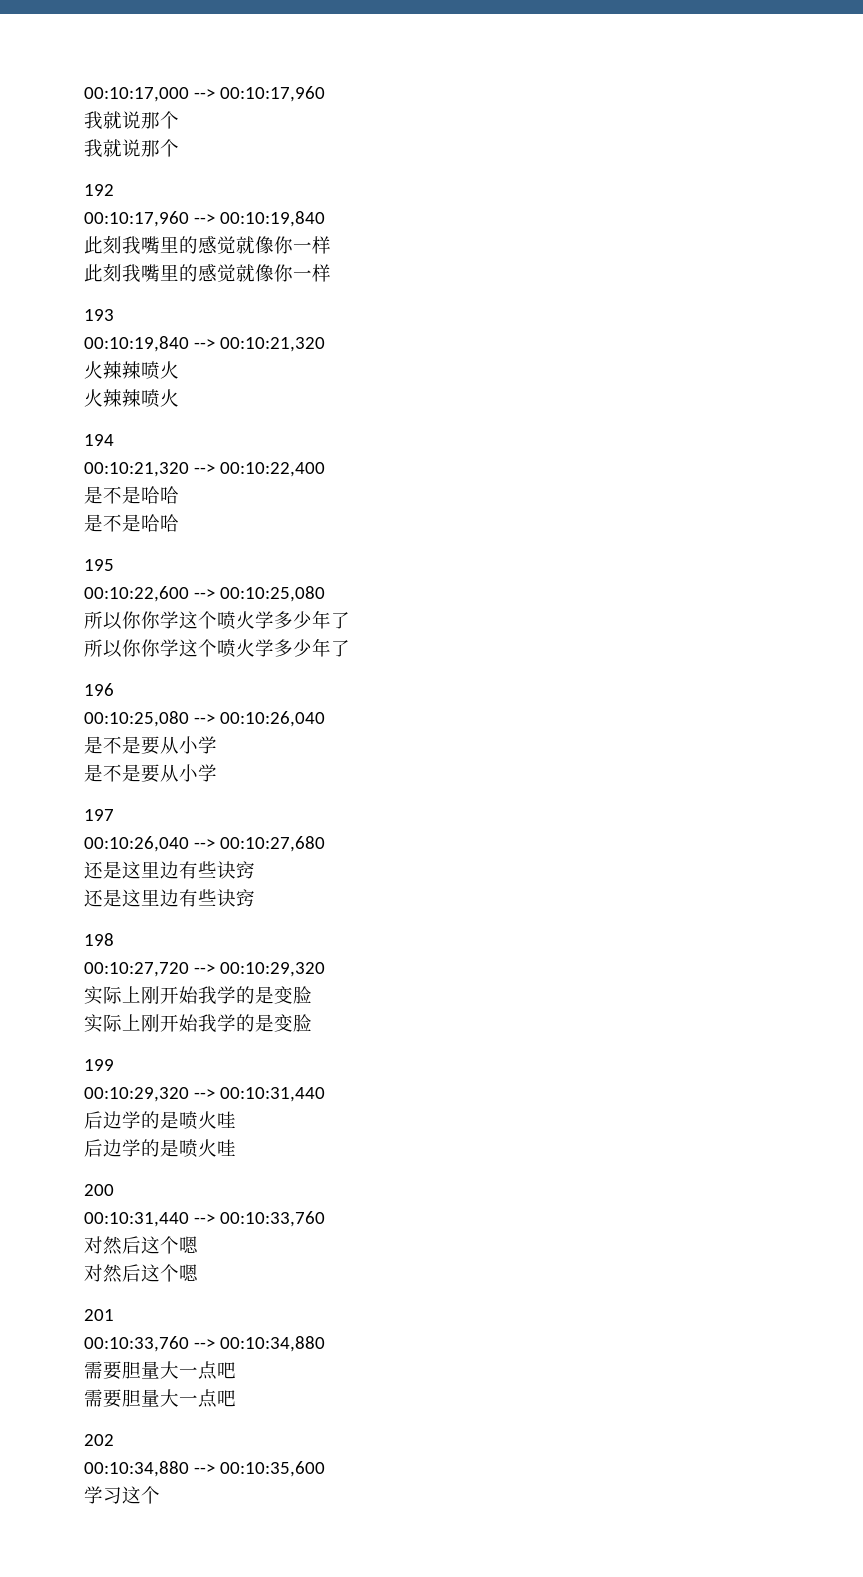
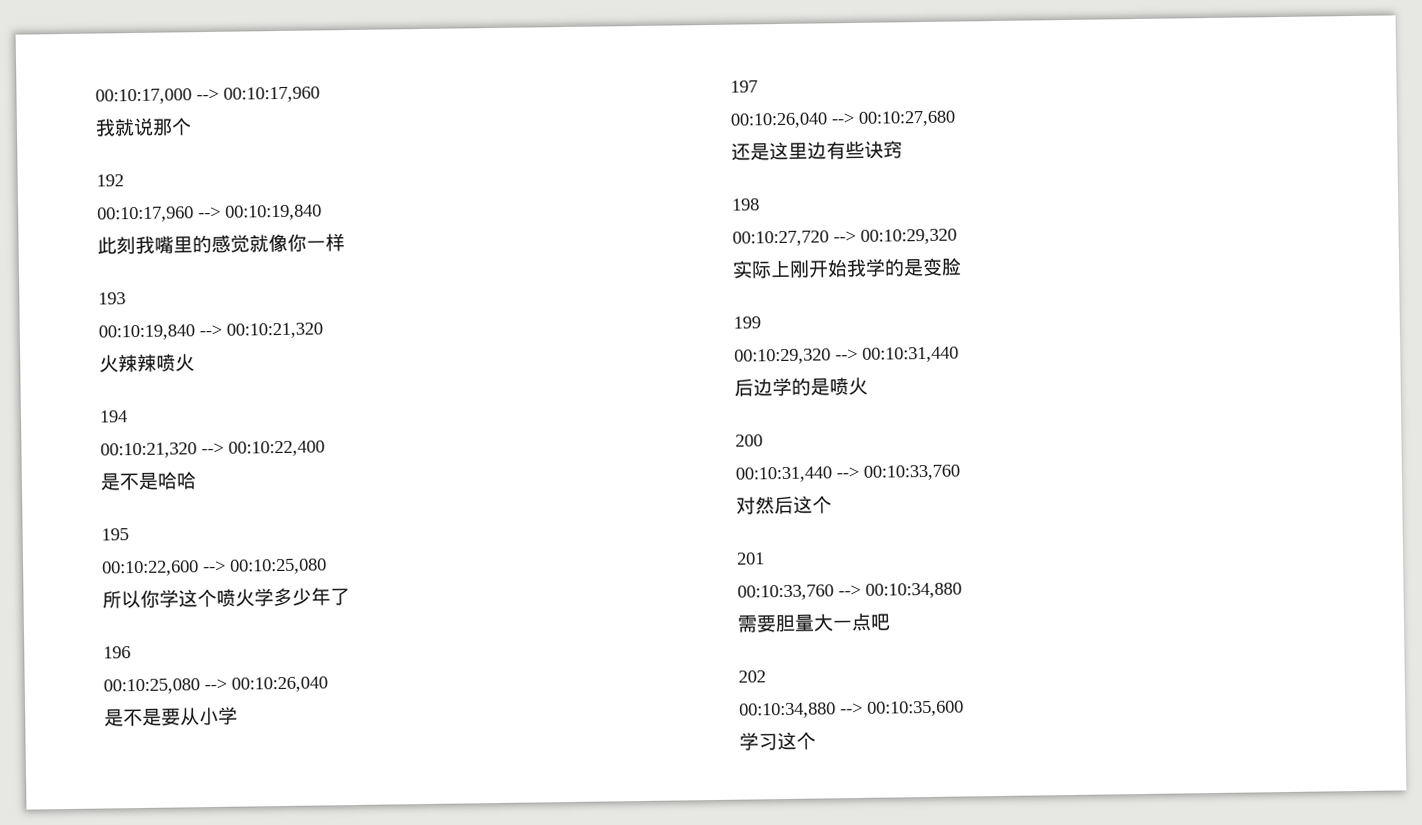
  00:10:17,000 --> 00:10:17,960
- 我就说那个
  00:10:17,960 --> 00:10:19,840
- 此刻我嘴里的感觉就像你一样
  00:10:19,840 --> 00:10:21,320
- 火辣辣喷火
  00:10:21,320 --> 00:10:22,400
- 是不是哈哈
  00:10:22,600 --> 00:10:25,080
- 所以你你学这个喷火学多少年了
- 所以你你学这个喷火学多少年了
+ 所以你学这个喷火学多少年了
  00:10:25,080 --> 00:10:26,040
- 是不是要从小学
  00:10:26,040 --> 00:10:27,680
- 还是这里边有些诀窍
  00:10:27,720 --> 00:10:29,320
- 实际上刚开始我学的是变脸
  00:10:29,320 --> 00:10:31,440
- 后边学的是喷火哇
- 后边学的是喷火哇
+ 后边学的是喷火
  00:10:31,440 --> 00:10:33,760
- 对然后这个嗯
- 对然后这个嗯
+ 对然后这个
  00:10:33,760 --> 00:10:34,880
- 需要胆量大一点吧

